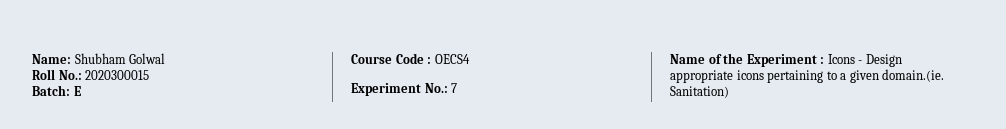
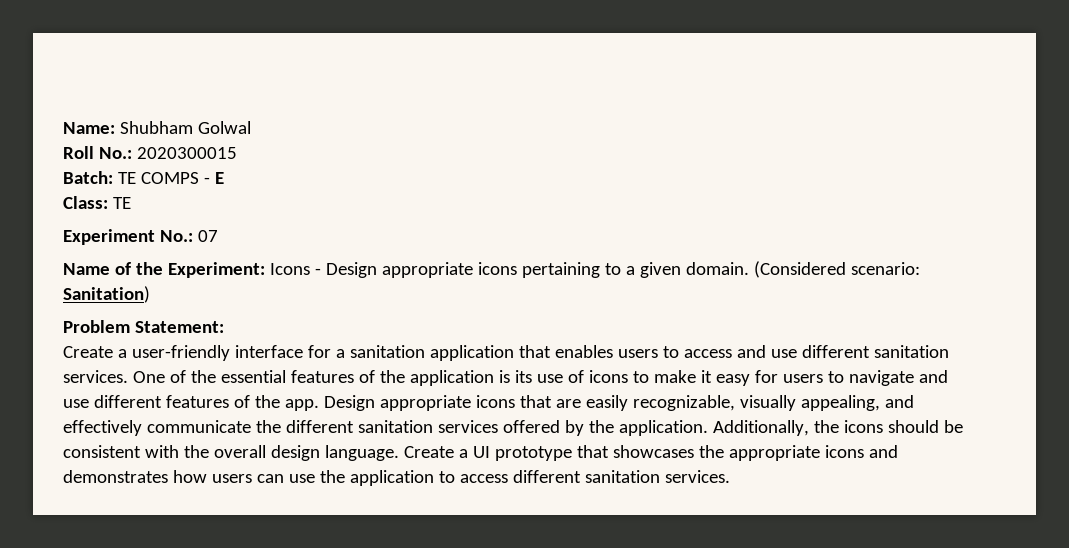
- Batch: E
- Course Code : OECS4
+ Batch: TE COMPS - E
+ Class: TE
- Experiment No.: 7
+ Experiment No.: 07
- Name of the Experiment : Icons - Design appropriate icons pertaining to a given domain.(ie. Sanitation)
+ Name of the Experiment: Icons - Design appropriate icons pertaining to a given domain. (Considered scenario: Sanitation)
+ Problem Statement:
+ Create a user-friendly interface for a sanitation application that enables users to access and use different sanitation services. One of the essential features of the application is its use of icons to make it easy for users to navigate and use different features of the app. Design appropriate icons that are easily recognizable, visually appealing, and effectively communicate the different sanitation services offered by the application. Additionally, the icons should be consistent with the overall design language. Create a UI prototype that showcases the appropriate icons and demonstrates how users can use the application to access different sanitation services.

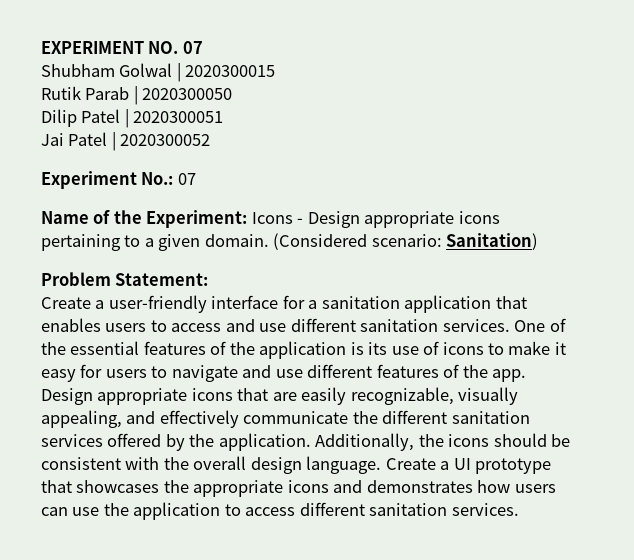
- Name: Shubham Golwal
- Roll No.: 2020300015
+ EXPERIMENT NO. 07
+ Shubham Golwal | 2020300015
- Batch: TE COMPS - E
- Class: TE
+ Rutik Parab | 2020300050
+ Dilip Patel | 2020300051
+ Jai Patel | 2020300052

